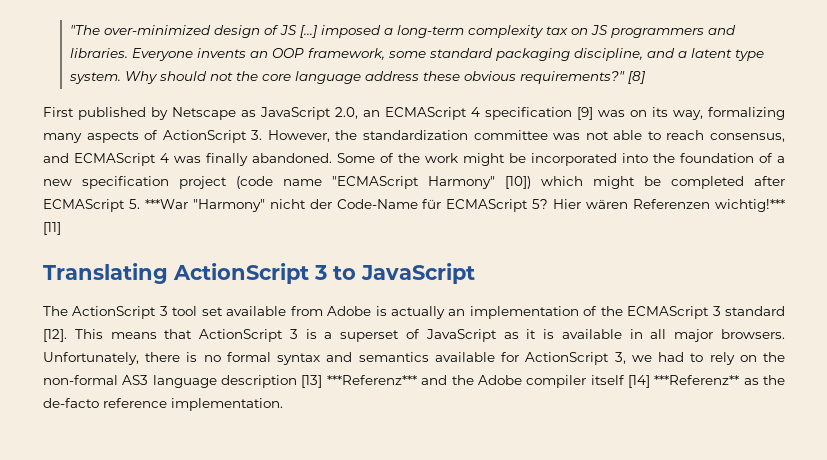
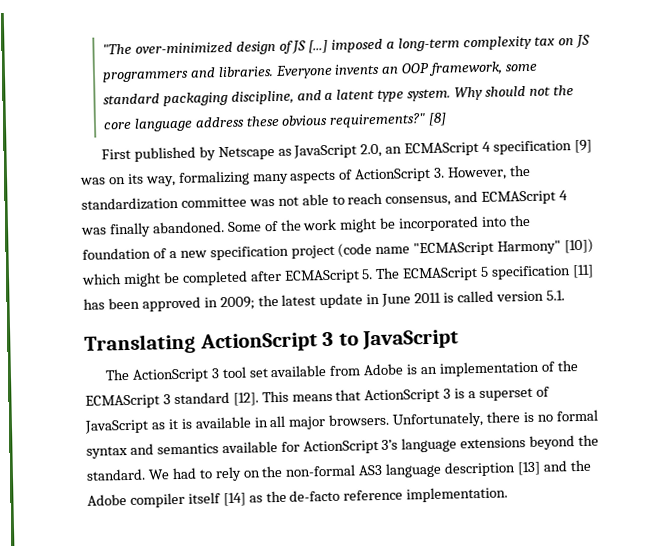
- Some of the work might be incorporated into the foundation of a new specification project (code name "ECMAScript Harmony" [10]) which might be completed after ECMAScript 5. ***War "Harmony" nicht der Code-Name für ECMAScript 5? Hier wären Referenzen wichtig!*** [11]
+ Some of the work might be incorporated into the foundation of a new specification project (code name "ECMAScript Harmony" [10]) which might be completed after ECMAScript 5. The ECMAScript 5 specification [11] has been approved in 2009; the latest update in June 2011 is called version 5.1.
- The ActionScript 3 tool set available from Adobe is actually an implementation of the ECMAScript 3 standard [12].
+ The ActionScript 3 tool set available from Adobe is an implementation of the ECMAScript 3 standard [12].
- Unfortunately, there is no formal syntax and semantics available for ActionScript 3, we had to rely on the non-formal AS3 language description [13] ***Referenz*** and the Adobe compiler itself [14] ***Referenz** as the de-facto reference implementation.
+ Unfortunately, there is no formal syntax and semantics available for ActionScript 3’s language extensions beyond the standard. We had to rely on the non-formal AS3 language description [13] and the Adobe compiler itself [14] as the de-facto reference implementation.

